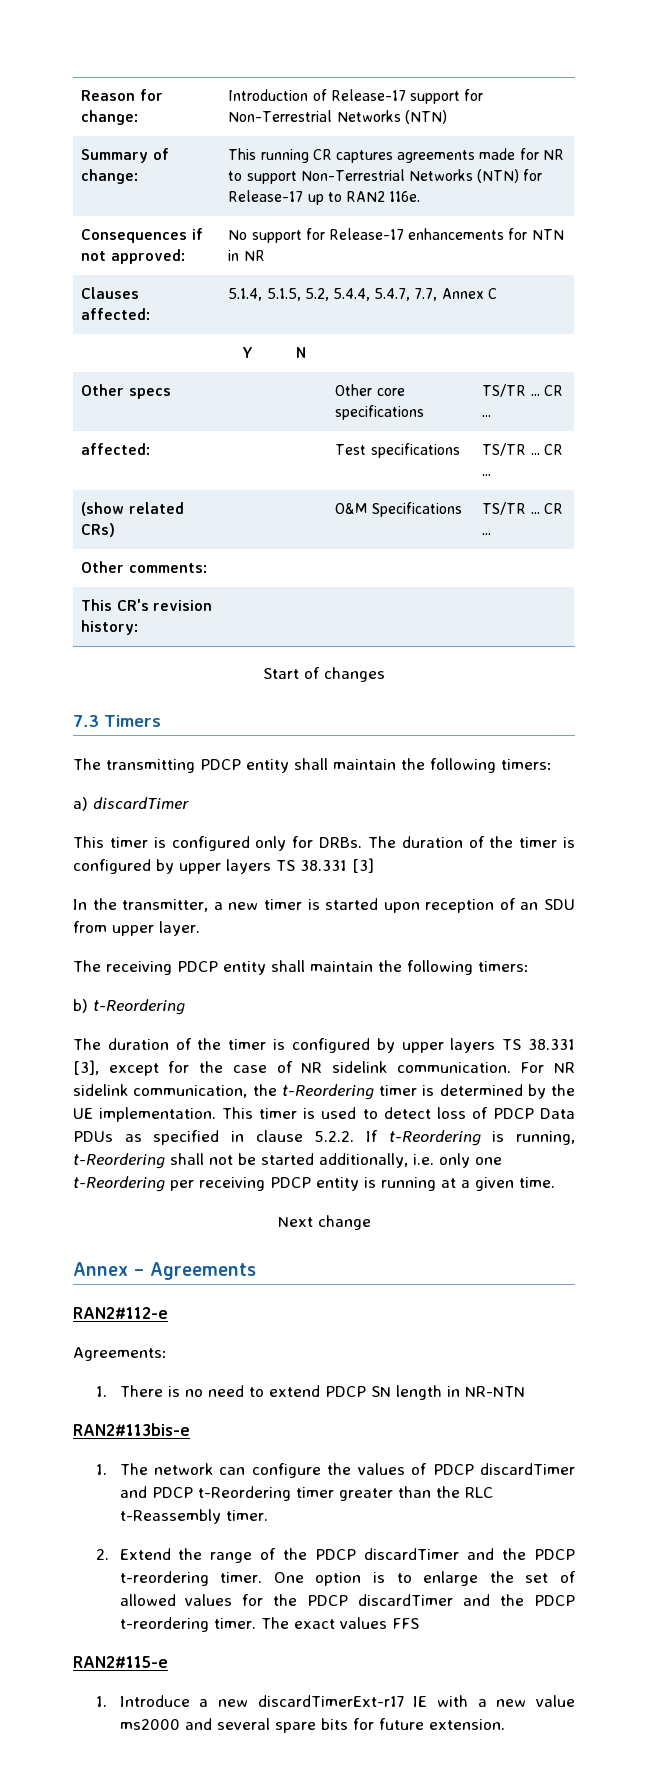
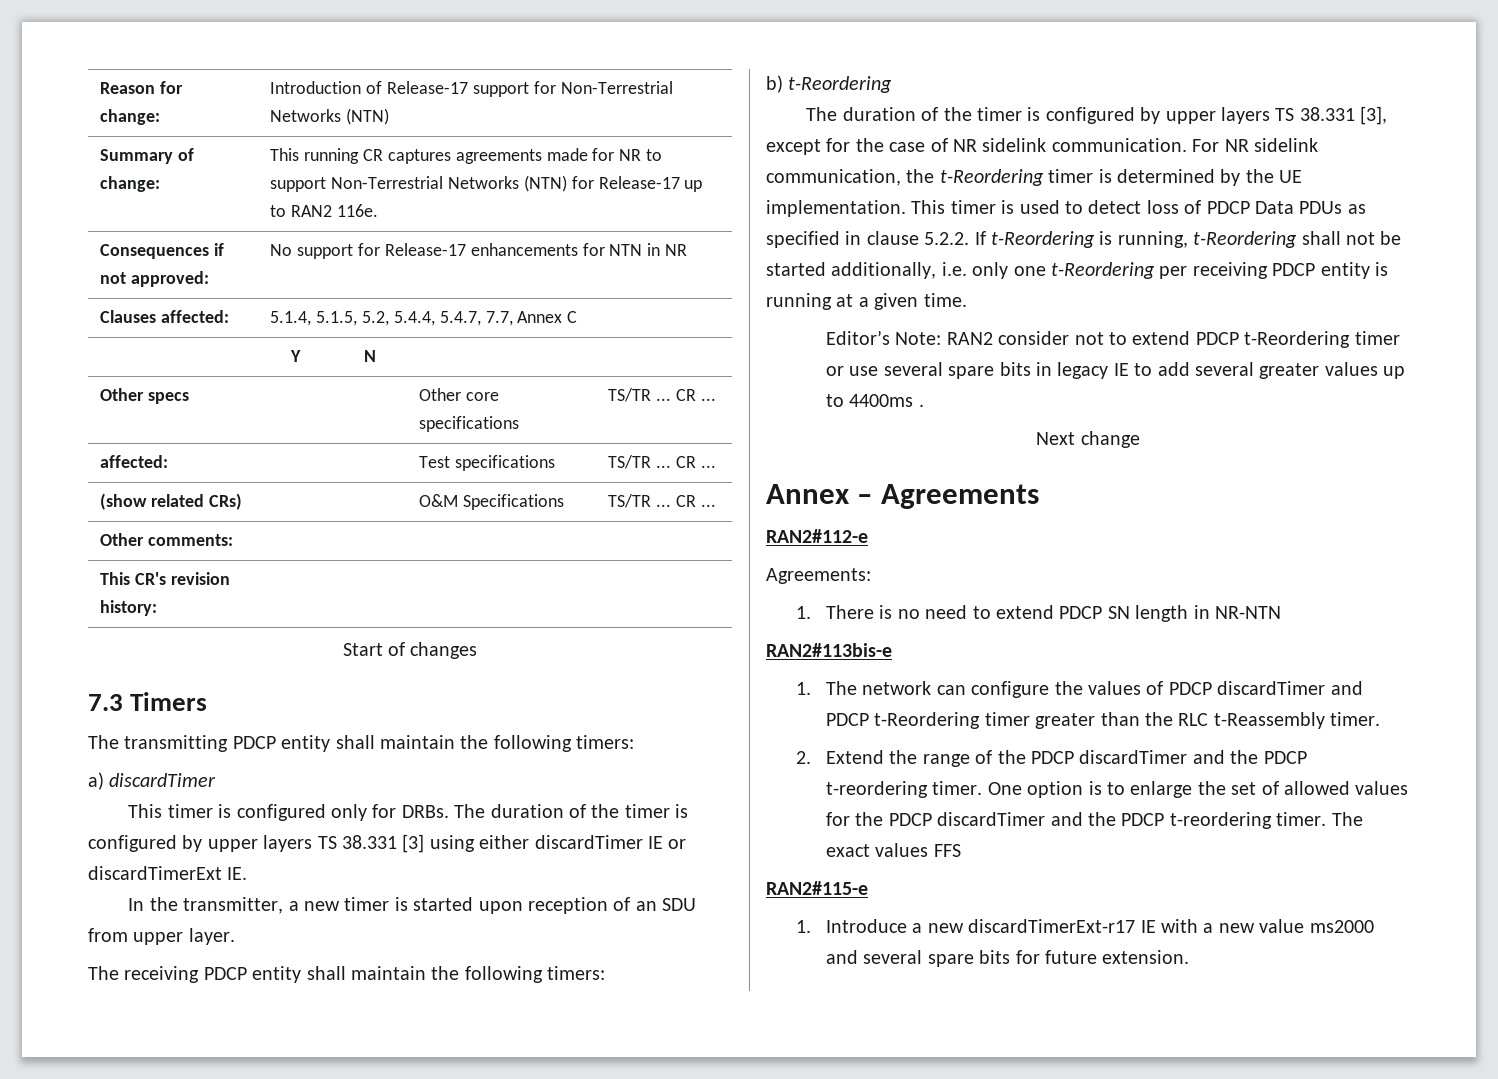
- The duration of the timer is configured by upper layers TS 38.331 [3]
+ The duration of the timer is configured by upper layers TS 38.331 [3] using either discardTimer IE or discardTimerExt IE.
+ Editor’s Note: RAN2 consider not to extend PDCP t-Reordering timer or use several spare bits in legacy IE to add several greater values up to 4400ms .

